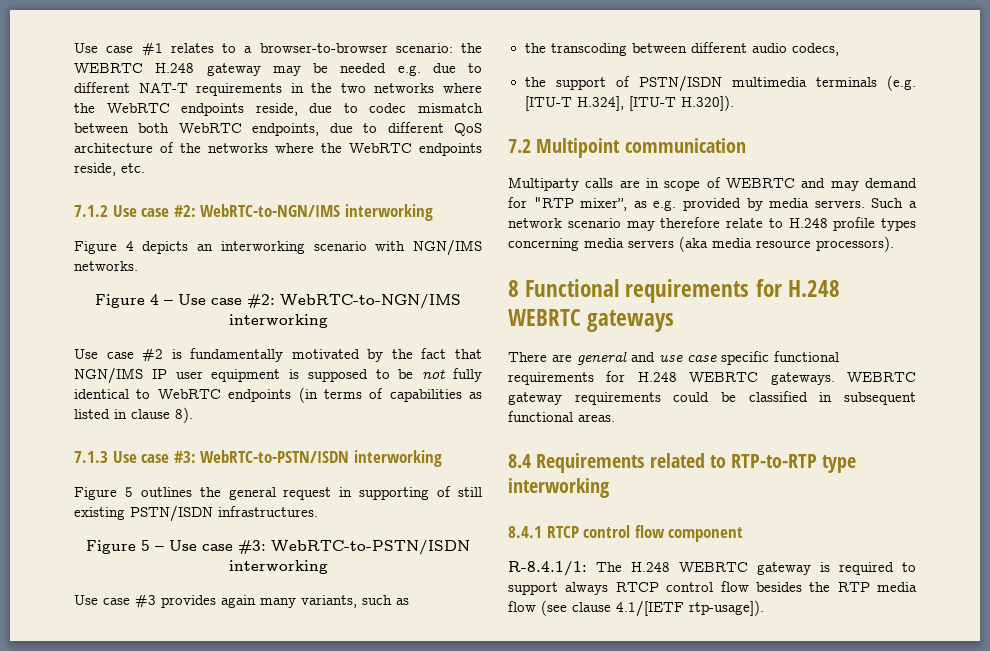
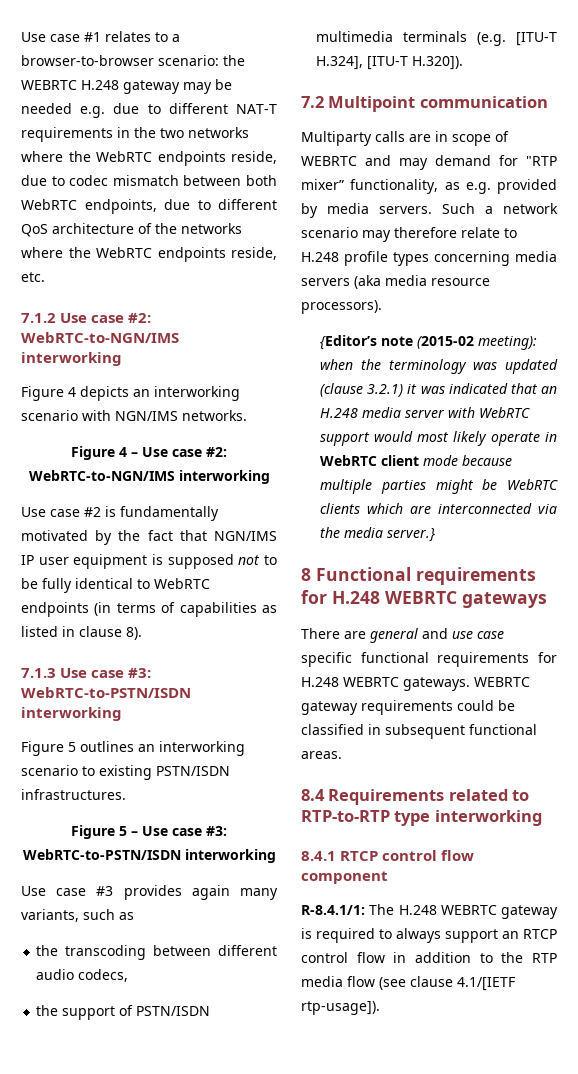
- Use case #2 is fundamentally motivated by the fact that NGN/IMS IP user equipment is supposed to be not fully identical to WebRTC endpoints (in terms of capabilities as listed in clause 8).
+ Use case #2 is fundamentally motivated by the fact that NGN/IMS IP user equipment is supposed not to be fully identical to WebRTC endpoints (in terms of capabilities as listed in clause 8).
- Figure 5 outlines the general request in supporting of still existing PSTN/ISDN infrastructures.
+ Figure 5 outlines an interworking scenario to existing PSTN/ISDN infrastructures.
- Multiparty calls are in scope of WEBRTC and may demand for "RTP mixer”, as e.g. provided by media servers.
+ Multiparty calls are in scope of WEBRTC and may demand for "RTP mixer” functionality, as e.g. provided by media servers.
+ {Editor’s note (2015-02 meeting): when the terminology was updated (clause 3.2.1) it was indicated that an H.248 media server with WebRTC support would most likely operate in WebRTC client mode because multiple parties might be WebRTC clients which are interconnected via the media server.}
- R-8.4.1/1: The H.248 WEBRTC gateway is required to support always RTCP control flow besides the RTP media flow (see clause 4.1/[IETF rtp-usage]).
+ R-8.4.1/1: The H.248 WEBRTC gateway is required to always support an RTCP control flow in addition to the RTP media flow (see clause 4.1/[IETF rtp-usage]).

